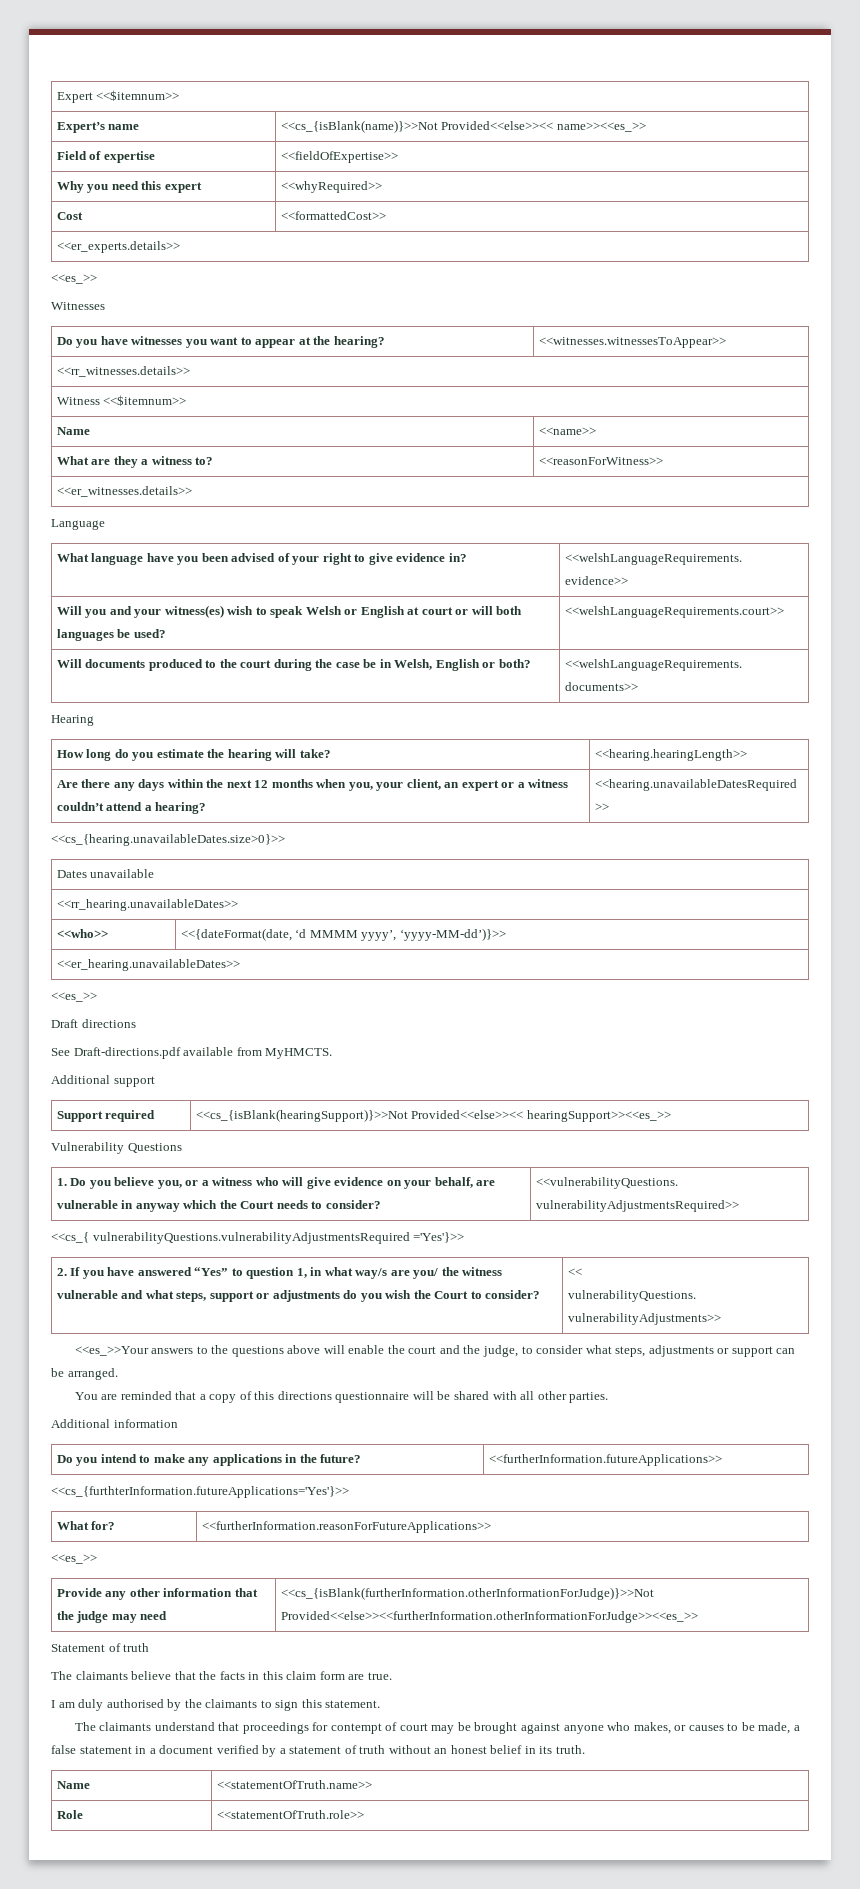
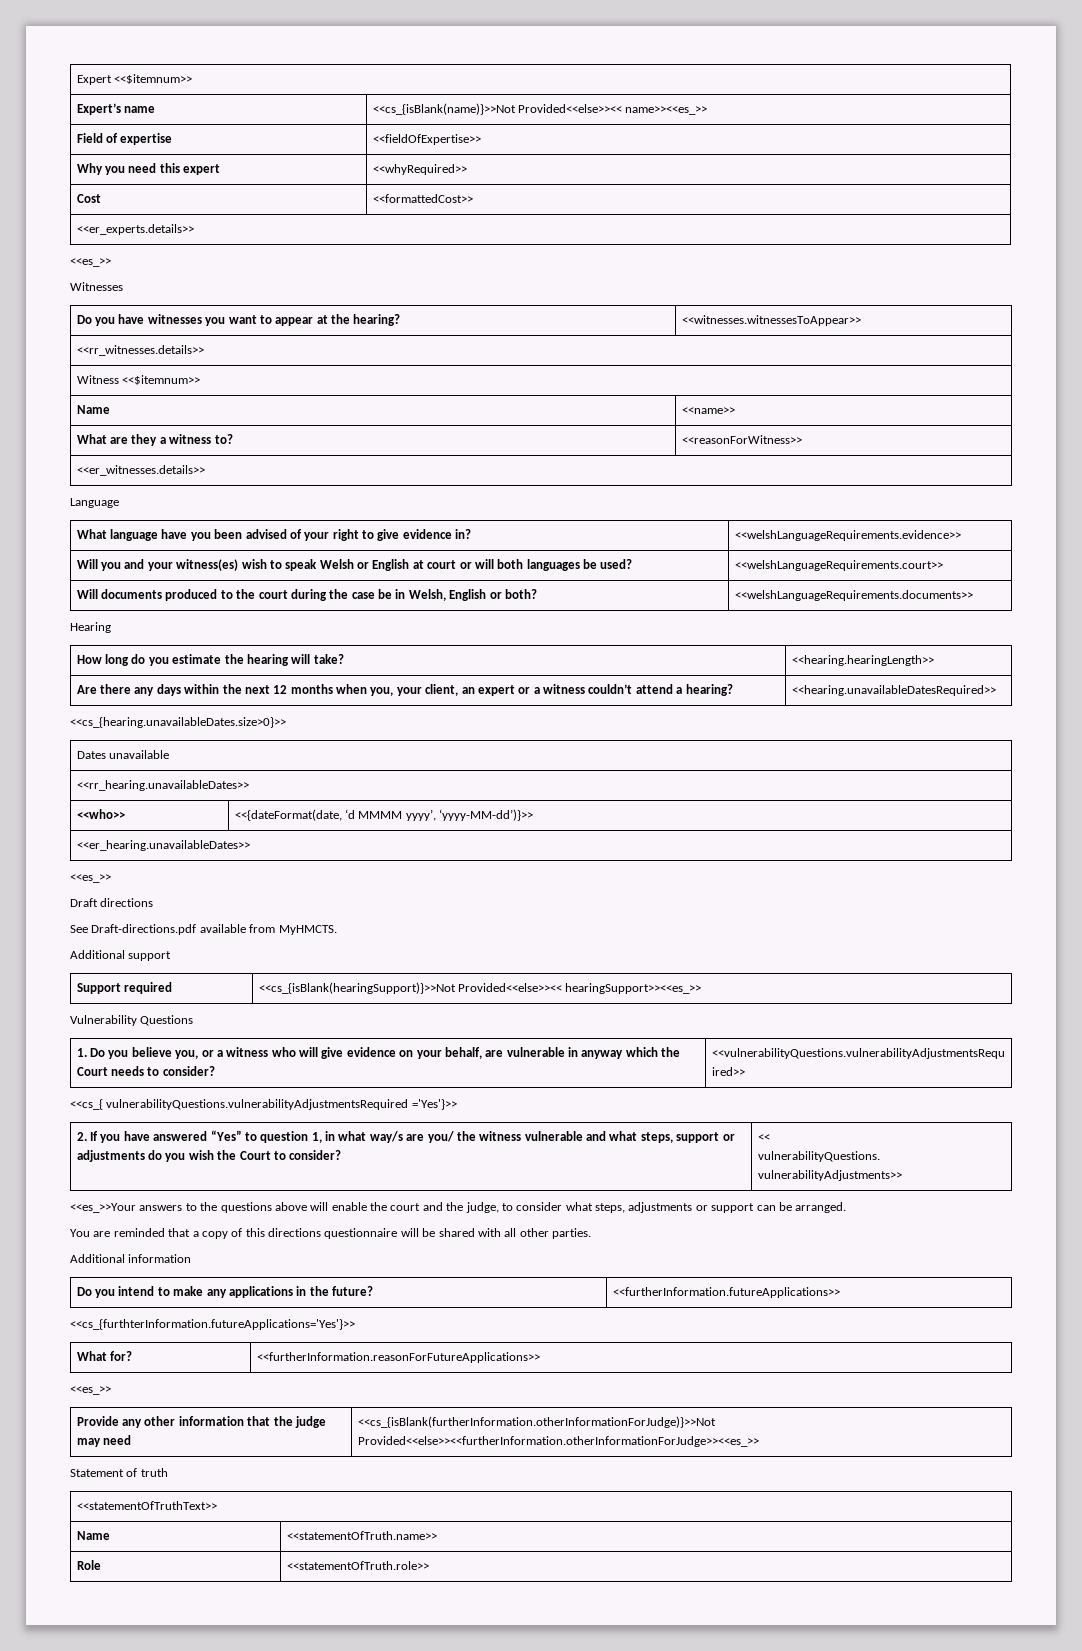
- The claimants believe that the facts in this claim form are true.
- I am duly authorised by the claimants to sign this statement.
- The claimants understand that proceedings for contempt of court may be brought against anyone who makes, or causes to be made, a false statement in a document verified by a statement of truth without an honest belief in its truth.
+ <<statementOfTruthText>>

